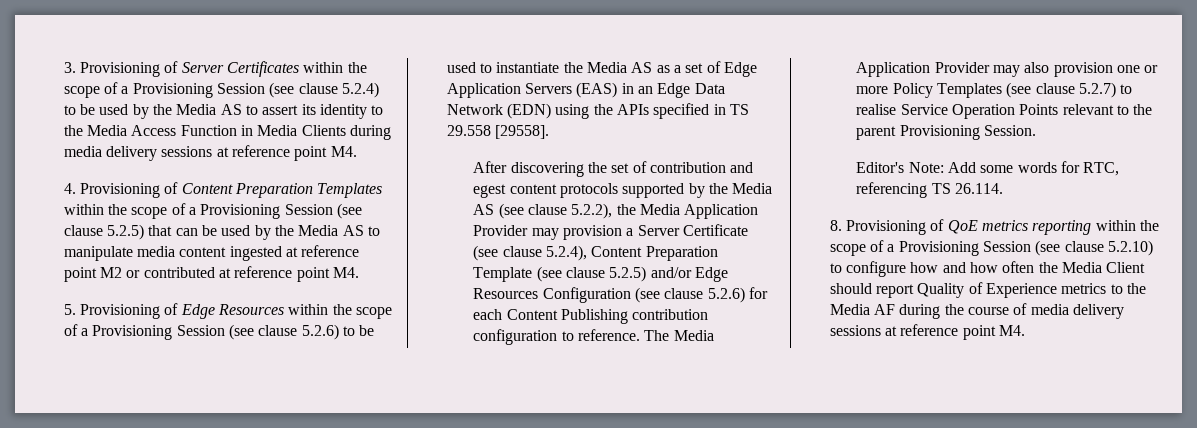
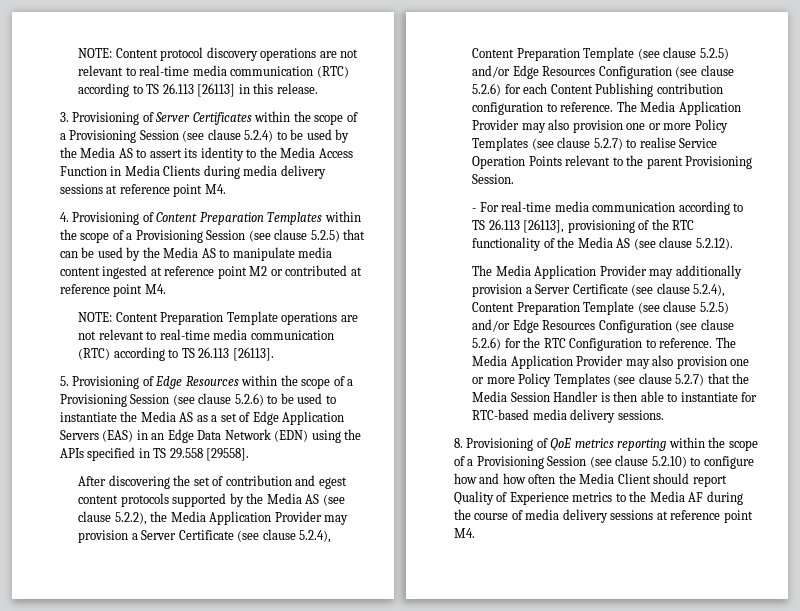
+ NOTE: Content protocol discovery operations are not relevant to real-time media communication (RTC) according to TS 26.113 [26113] in this release.
+ NOTE: Content Preparation Template operations are not relevant to real-time media communication (RTC) according to TS 26.113 [26113].
- Editor's Note: Add some words for RTC, referencing TS 26.114.
+ - For real-time media communication according to TS 26.113 [26113], provisioning of the RTC functionality of the Media AS (see clause 5.2.12).
+ The Media Application Provider may additionally provision a Server Certificate (see clause 5.2.4), Content Preparation Template (see clause 5.2.5) and/or Edge Resources Configuration (see clause 5.2.6) for the RTC Configuration to reference. The Media Application Provider may also provision one or more Policy Templates (see clause 5.2.7) that the Media Session Handler is then able to instantiate for RTC-based media delivery sessions.

